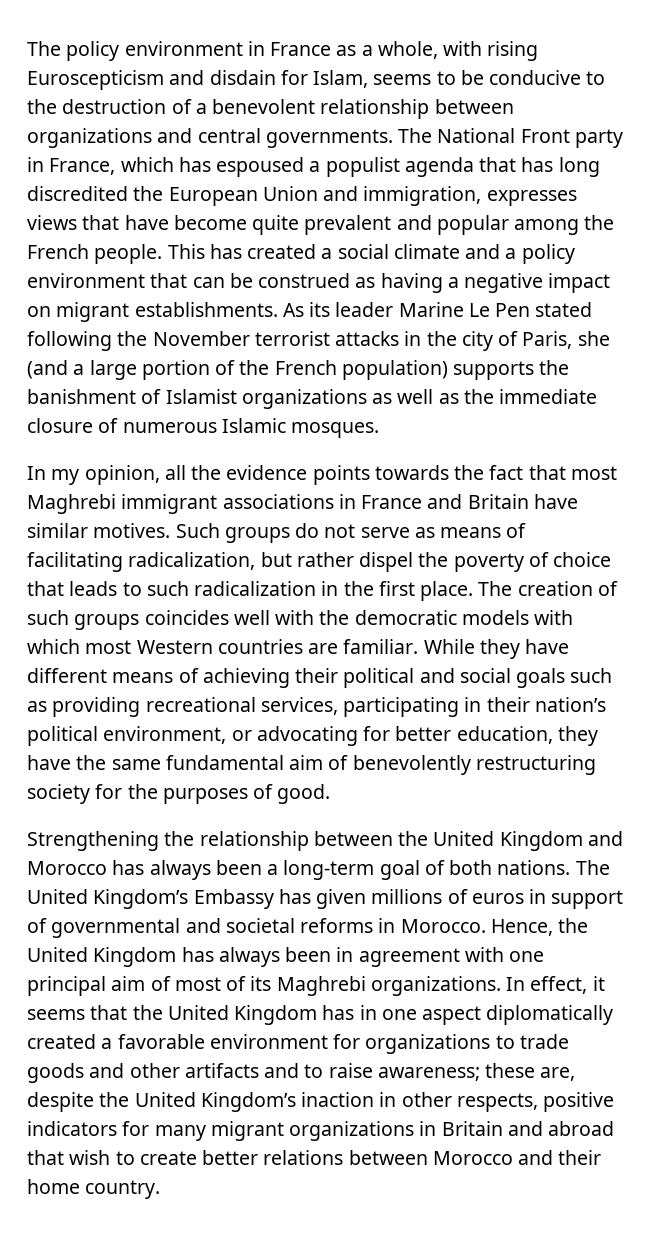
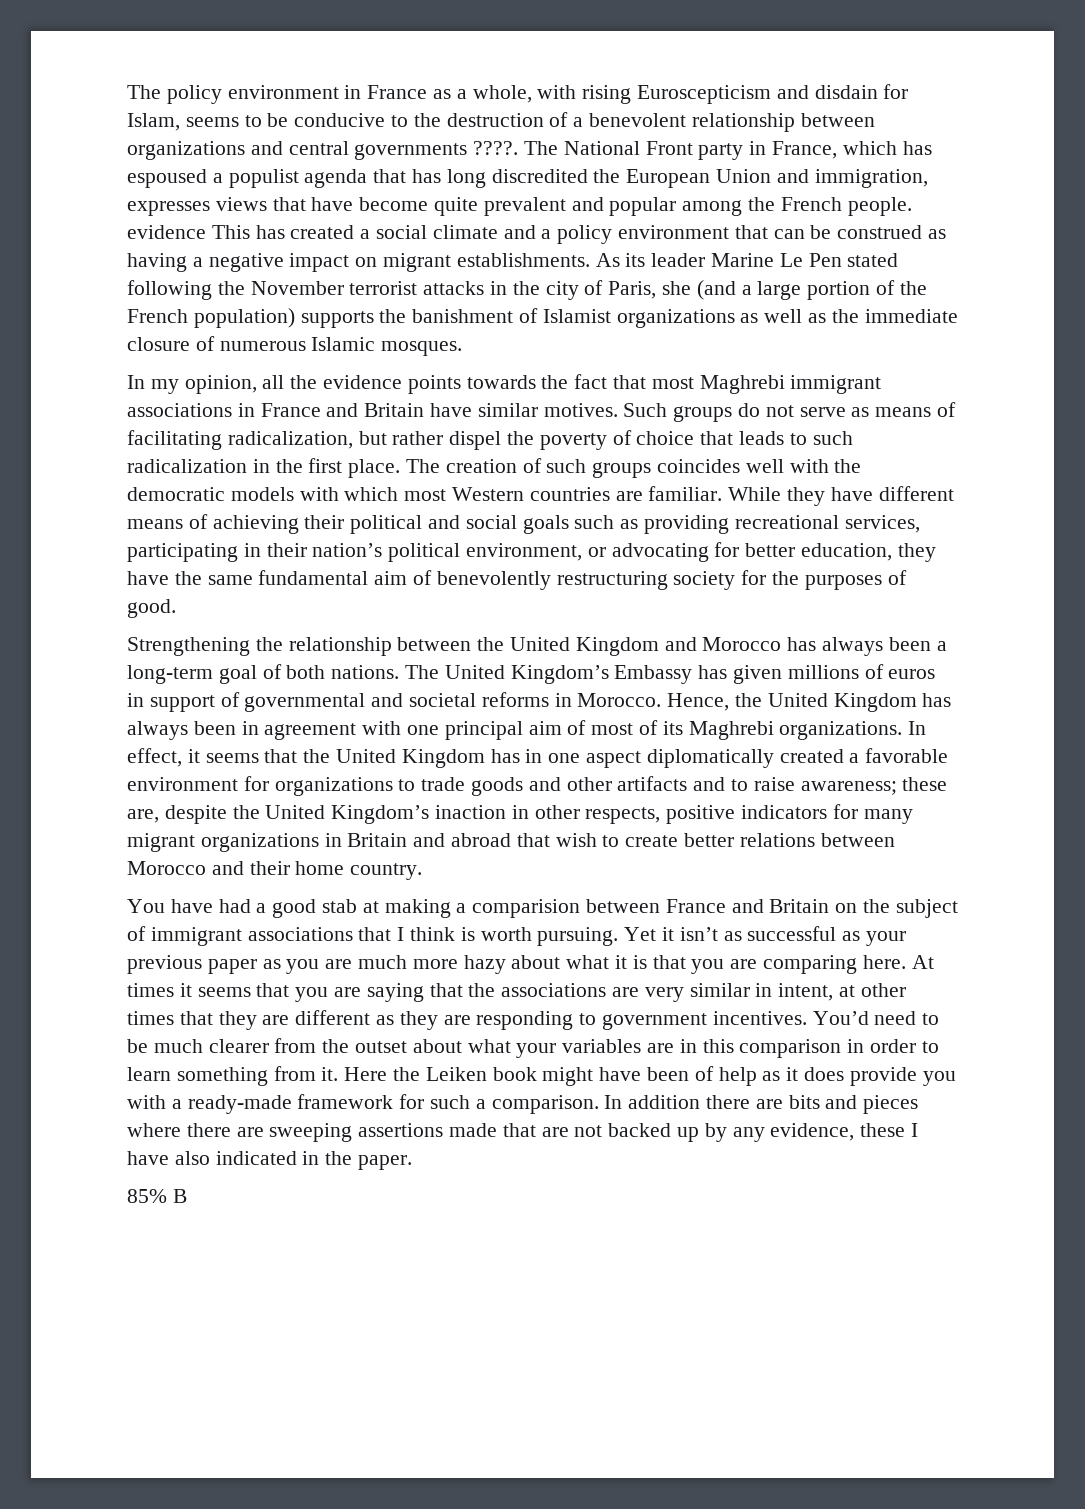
- The policy environment in France as a whole, with rising Euroscepticism and disdain for Islam, seems to be conducive to the destruction of a benevolent relationship between organizations and central governments.
+ The policy environment in France as a whole, with rising Euroscepticism and disdain for Islam, seems to be conducive to the destruction of a benevolent relationship between organizations and central governments ????.
- The National Front party in France, which has espoused a populist agenda that has long discredited the European Union and immigration, expresses views that have become quite prevalent and popular among the French people. This has created a social climate and a policy environment that can be construed as having a negative impact on migrant establishments.
+ The National Front party in France, which has espoused a populist agenda that has long discredited the European Union and immigration, expresses views that have become quite prevalent and popular among the French people. evidence This has created a social climate and a policy environment that can be construed as having a negative impact on migrant establishments.
+ You have had a good stab at making a comparision between France and Britain on the subject of immigrant associations that I think is worth pursuing. Yet it isn’t as successful as your previous paper as you are much more hazy about what it is that you are comparing here. At times it seems that you are saying that the associations are very similar in intent, at other times that they are different as they are responding to government incentives. You’d need to be much clearer from the outset about what your variables are in this comparison in order to learn something from it. Here the Leiken book might have been of help as it does provide you with a ready-made framework for such a comparison. In addition there are bits and pieces where there are sweeping assertions made that are not backed up by any evidence, these I have also indicated in the paper.
+ 85% B

